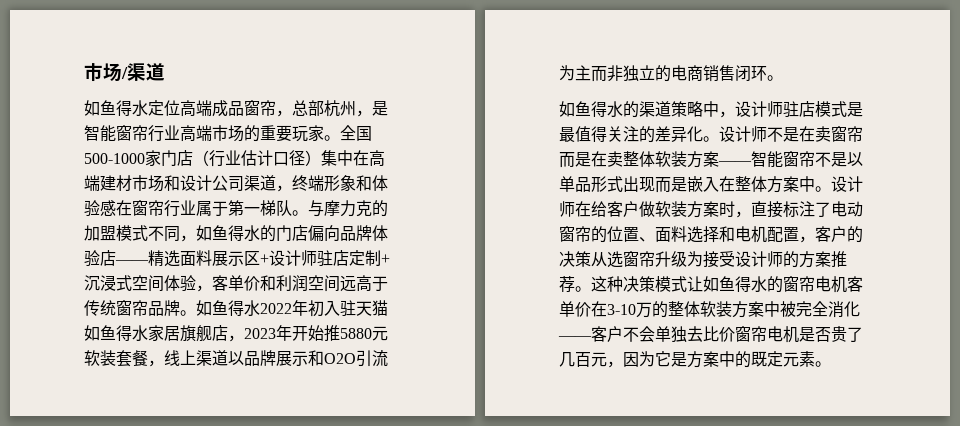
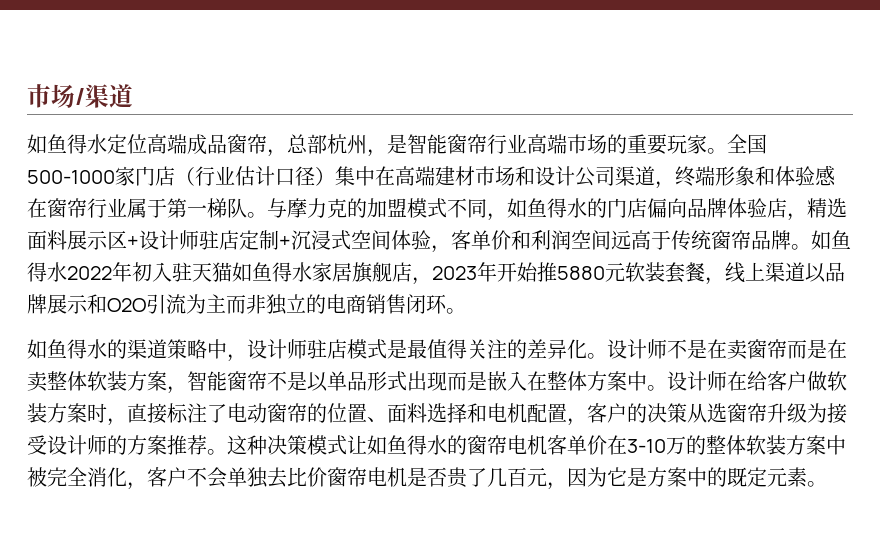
- 与摩力克的加盟模式不同，如鱼得水的门店偏向品牌体验店——精选面料展示区+设计师驻店定制+沉浸式空间体验，客单价和利润空间远高于传统窗帘品牌。
+ 与摩力克的加盟模式不同，如鱼得水的门店偏向品牌体验店，精选面料展示区+设计师驻店定制+沉浸式空间体验，客单价和利润空间远高于传统窗帘品牌。
- 设计师不是在卖窗帘而是在卖整体软装方案——智能窗帘不是以单品形式出现而是嵌入在整体方案中。
+ 设计师不是在卖窗帘而是在卖整体软装方案，智能窗帘不是以单品形式出现而是嵌入在整体方案中。
- 这种决策模式让如鱼得水的窗帘电机客单价在3-10万的整体软装方案中被完全消化——客户不会单独去比价窗帘电机是否贵了几百元，因为它是方案中的既定元素。
+ 这种决策模式让如鱼得水的窗帘电机客单价在3-10万的整体软装方案中被完全消化，客户不会单独去比价窗帘电机是否贵了几百元，因为它是方案中的既定元素。

